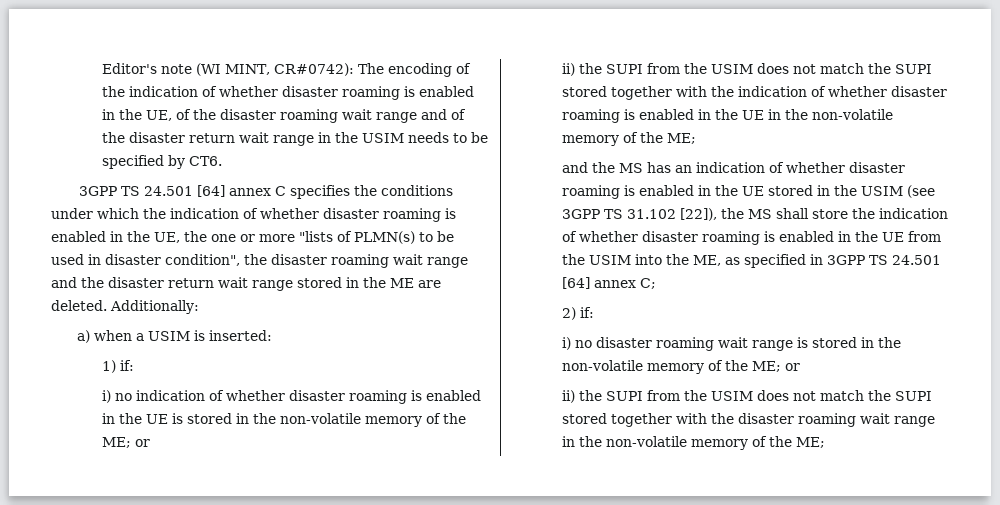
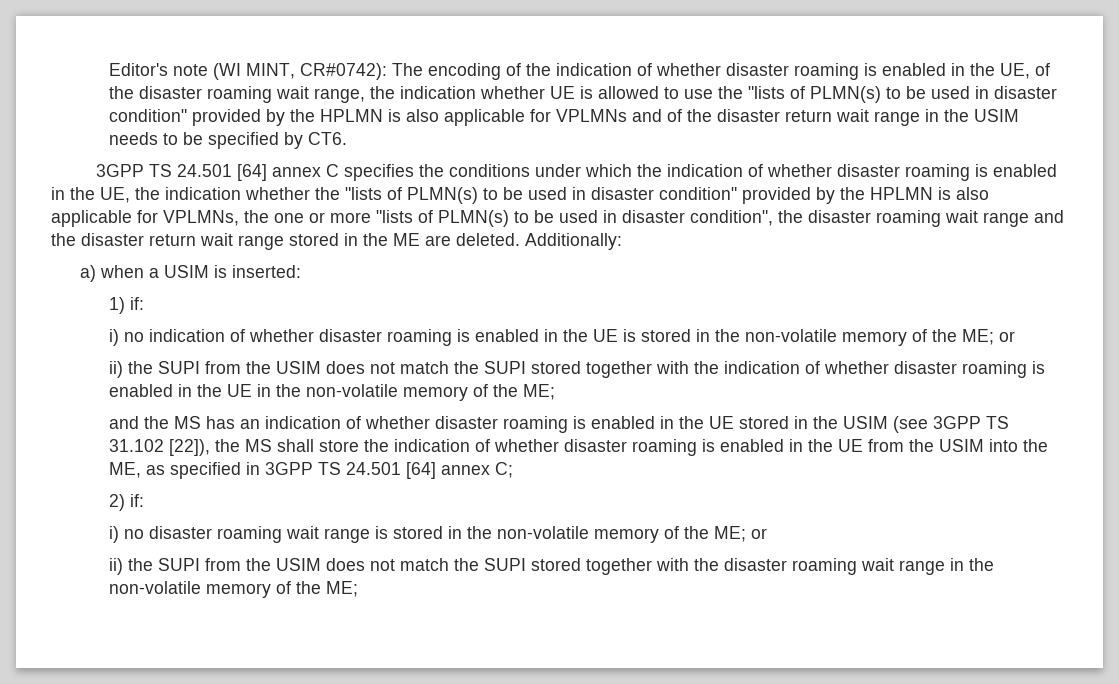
- Editor's note (WI MINT, CR#0742): The encoding of the indication of whether disaster roaming is enabled in the UE, of the disaster roaming wait range and of the disaster return wait range in the USIM needs to be specified by CT6.
+ Editor's note (WI MINT, CR#0742): The encoding of the indication of whether disaster roaming is enabled in the UE, of the disaster roaming wait range, the indication whether UE is allowed to use the "lists of PLMN(s) to be used in disaster condition" provided by the HPLMN is also applicable for VPLMNs and of the disaster return wait range in the USIM needs to be specified by CT6.
- 3GPP TS 24.501 [64] annex C specifies the conditions under which the indication of whether disaster roaming is enabled in the UE, the one or more "lists of PLMN(s) to be used in disaster condition", the disaster roaming wait range and the disaster return wait range stored in the ME are deleted.
+ 3GPP TS 24.501 [64] annex C specifies the conditions under which the indication of whether disaster roaming is enabled in the UE, the indication whether the "lists of PLMN(s) to be used in disaster condition" provided by the HPLMN is also applicable for VPLMNs, the one or more "lists of PLMN(s) to be used in disaster condition", the disaster roaming wait range and the disaster return wait range stored in the ME are deleted.

